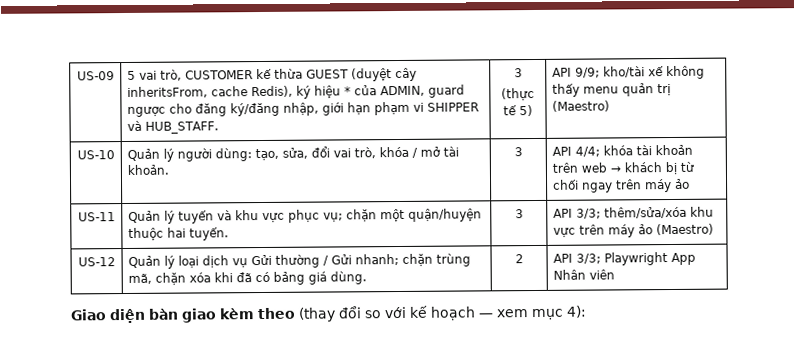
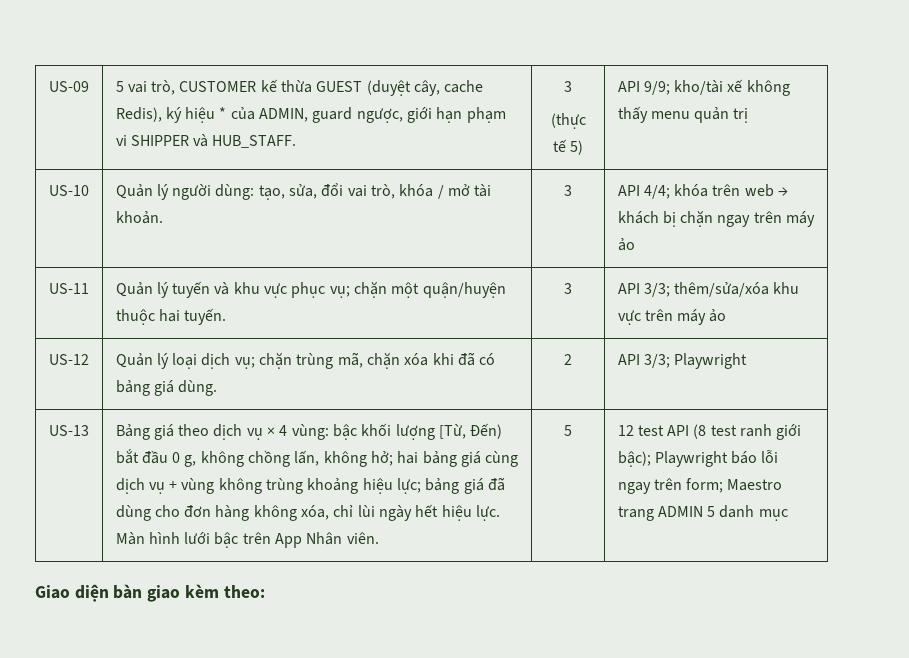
- 5 vai trò, CUSTOMER kế thừa GUEST (duyệt cây inheritsFrom, cache Redis), ký hiệu * của ADMIN, guard ngược cho đăng ký/đăng nhập, giới hạn phạm vi SHIPPER và HUB_STAFF.
+ 5 vai trò, CUSTOMER kế thừa GUEST (duyệt cây, cache Redis), ký hiệu * của ADMIN, guard ngược, giới hạn phạm vi SHIPPER và HUB_STAFF.
- API 9/9; kho/tài xế không thấy menu quản trị (Maestro)
+ API 9/9; kho/tài xế không thấy menu quản trị
- US-10 | Quản lý người dùng: tạo, sửa, đổi vai trò, khóa / mở tài khoản. | 3 | API 4/4; khóa tài khoản trên web → khách bị từ chối ngay trên máy ảo
+ US-10 | Quản lý người dùng: tạo, sửa, đổi vai trò, khóa / mở tài khoản. | 3 | API 4/4; khóa trên web → khách bị chặn ngay trên máy ảo
- US-11 | Quản lý tuyến và khu vực phục vụ; chặn một quận/huyện thuộc hai tuyến. | 3 | API 3/3; thêm/sửa/xóa khu vực trên máy ảo (Maestro)
+ US-11 | Quản lý tuyến và khu vực phục vụ; chặn một quận/huyện thuộc hai tuyến. | 3 | API 3/3; thêm/sửa/xóa khu vực trên máy ảo
- US-12 | Quản lý loại dịch vụ Gửi thường / Gửi nhanh; chặn trùng mã, chặn xóa khi đã có bảng giá dùng. | 2 | API 3/3; Playwright App Nhân viên
+ US-12 | Quản lý loại dịch vụ; chặn trùng mã, chặn xóa khi đã có bảng giá dùng. | 2 | API 3/3; Playwright
+ US-13 | Bảng giá theo dịch vụ × 4 vùng: bậc khối lượng [Từ, Đến) bắt đầu 0 g, không chồng lấn, không hở; hai bảng giá cùng dịch vụ + vùng không trùng khoảng hiệu lực; bảng giá đã dùng cho đơn hàng không xóa, chỉ lùi ngày hết hiệu lực. Màn hình lưới bậc trên App Nhân viên. | 5 | 12 test API (8 test ranh giới bậc); Playwright báo lỗi ngay trên form; Maestro trang ADMIN 5 danh mục
- Giao diện bàn giao kèm theo (thay đổi so với kế hoạch — xem mục 4):
+ Giao diện bàn giao kèm theo:

